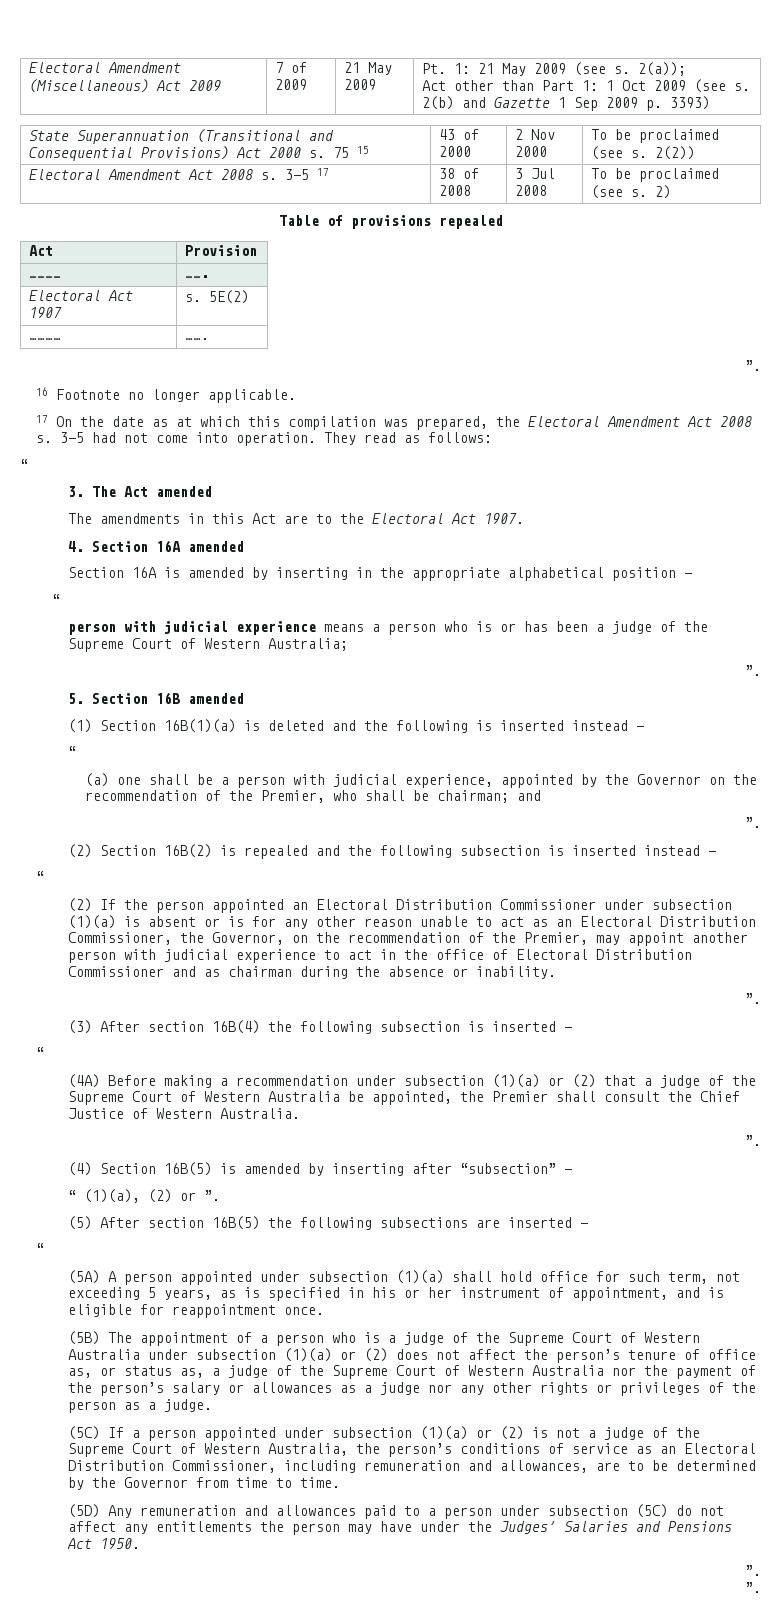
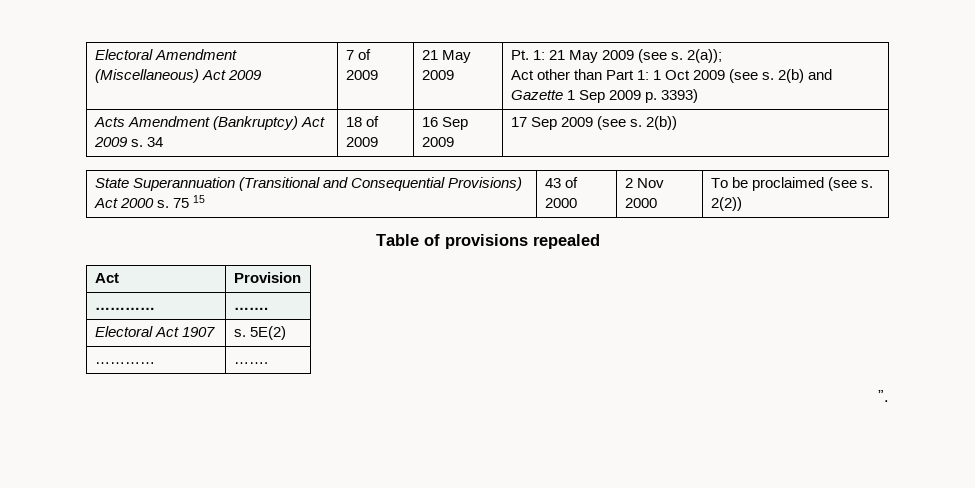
+ Acts Amendment (Bankruptcy) Act 2009 s. 34 | 18 of 2009 | 16 Sep 2009 | 17 Sep 2009 (see s. 2(b))
- Electoral Amendment Act 2008 s. 3-5 17 | 38 of 2008 | 3 Jul 2008 | To be proclaimed (see s. 2)
- 16 Footnote no longer applicable.
- 17 On the date as at which this compilation was prepared, the Electoral Amendment Act 2008 s. 3-5 had not come into operation. They read as follows:
- “
- 3. The Act amended
- The amendments in this Act are to the Electoral Act 1907.
- 4. Section 16A amended
- Section 16A is amended by inserting in the appropriate alphabetical position —
- “
- person with judicial experience means a person who is or has been a judge of the Supreme Court of Western Australia;
- ”.
- 5. Section 16B amended
- (1) Section 16B(1)(a) is deleted and the following is inserted instead —
- “
- (a) one shall be a person with judicial experience, appointed by the Governor on the recommendation of the Premier, who shall be chairman; and
- ”.
- (2) Section 16B(2) is repealed and the following subsection is inserted instead —
- “
- (2) If the person appointed an Electoral Distribution Commissioner under subsection (1)(a) is absent or is for any other reason unable to act as an Electoral Distribution Commissioner, the Governor, on the recommendation of the Premier, may appoint another person with judicial experience to act in the office of Electoral Distribution Commissioner and as chairman during the absence or inability.
- ”.
- (3) After section 16B(4) the following subsection is inserted —
- “
- (4A) Before making a recommendation under subsection (1)(a) or (2) that a judge of the Supreme Court of Western Australia be appointed, the Premier shall consult the Chief Justice of Western Australia.
- ”.
- (4) Section 16B(5) is amended by inserting after “subsection” —
- “ (1)(a), (2) or ”.
- (5) After section 16B(5) the following subsections are inserted —
- “
- (5A) A person appointed under subsection (1)(a) shall hold office for such term, not exceeding 5 years, as is specified in his or her instrument of appointment, and is eligible for reappointment once.
- (5B) The appointment of a person who is a judge of the Supreme Court of Western Australia under subsection (1)(a) or (2) does not affect the person’s tenure of office as, or status as, a judge of the Supreme Court of Western Australia nor the payment of the person’s salary or allowances as a judge nor any other rights or privileges of the person as a judge.
- (5C) If a person appointed under subsection (1)(a) or (2) is not a judge of the Supreme Court of Western Australia, the person’s conditions of service as an Electoral Distribution Commissioner, including remuneration and allowances, are to be determined by the Governor from time to time.
- (5D) Any remuneration and allowances paid to a person under subsection (5C) do not affect any entitlements the person may have under the Judges’ Salaries and Pensions Act 1950.
- ”.
- ”.

